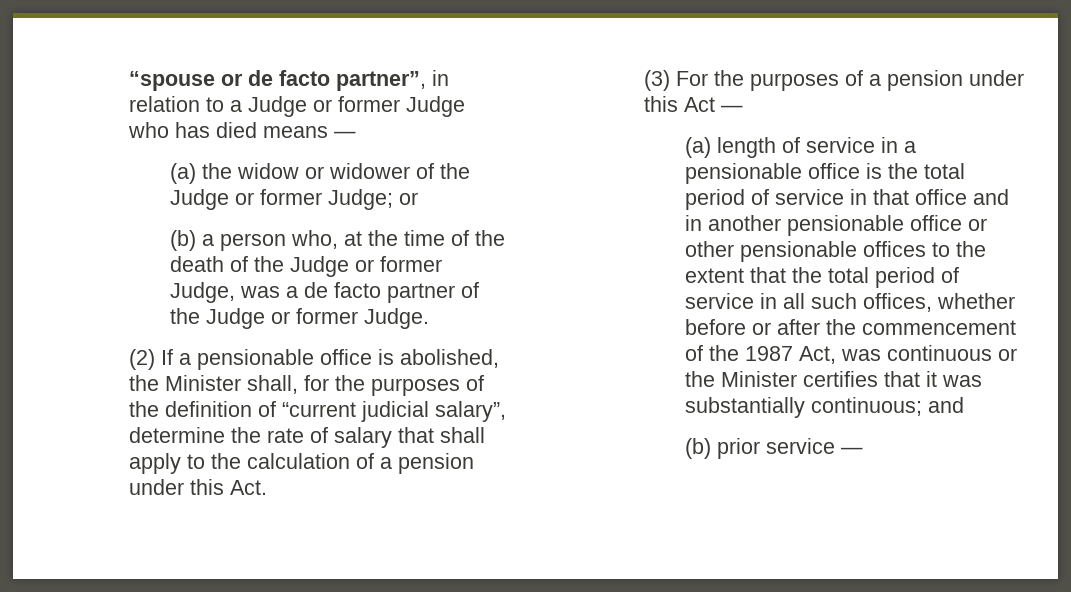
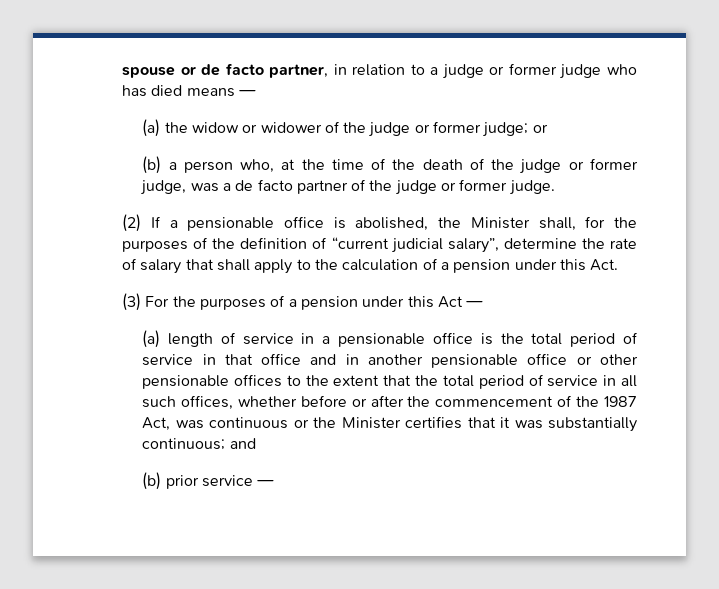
- “spouse or de facto partner”, in relation to a Judge or former Judge who has died means —
+ spouse or de facto partner, in relation to a judge or former judge who has died means —
- (a) the widow or widower of the Judge or former Judge; or
+ (a) the widow or widower of the judge or former judge; or
- (b) a person who, at the time of the death of the Judge or former Judge, was a de facto partner of the Judge or former Judge.
+ (b) a person who, at the time of the death of the judge or former judge, was a de facto partner of the judge or former judge.

